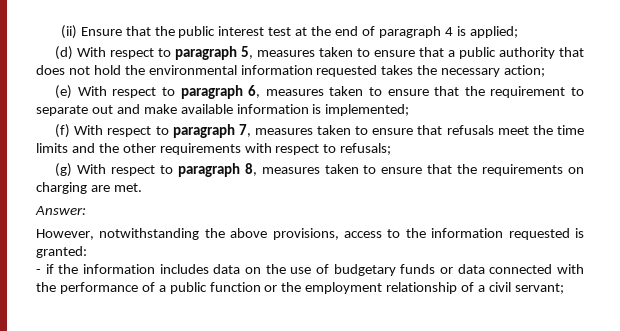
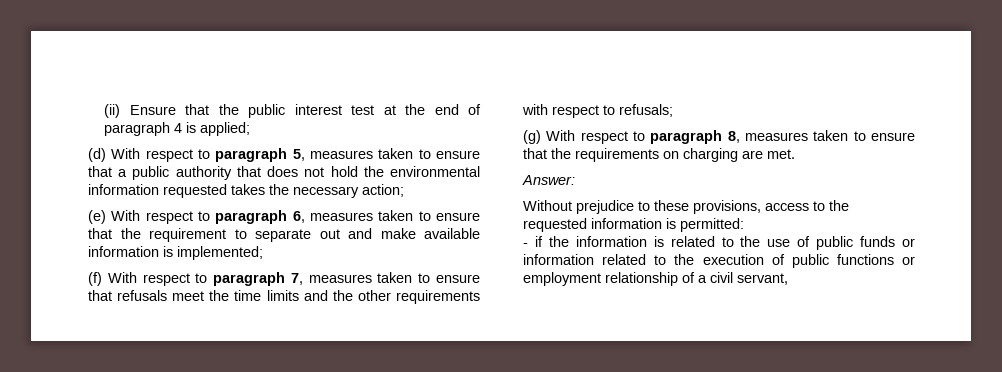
- However, notwithstanding the above provisions, access to the information requested is granted:
+ Without prejudice to these provisions, access to the requested information is permitted:
- - if the information includes data on the use of budgetary funds or data connected with the performance of a public function or the employment relationship of a civil servant;
+ - if the information is related to the use of public funds or information related to the execution of public functions or employment relationship of a civil servant,

